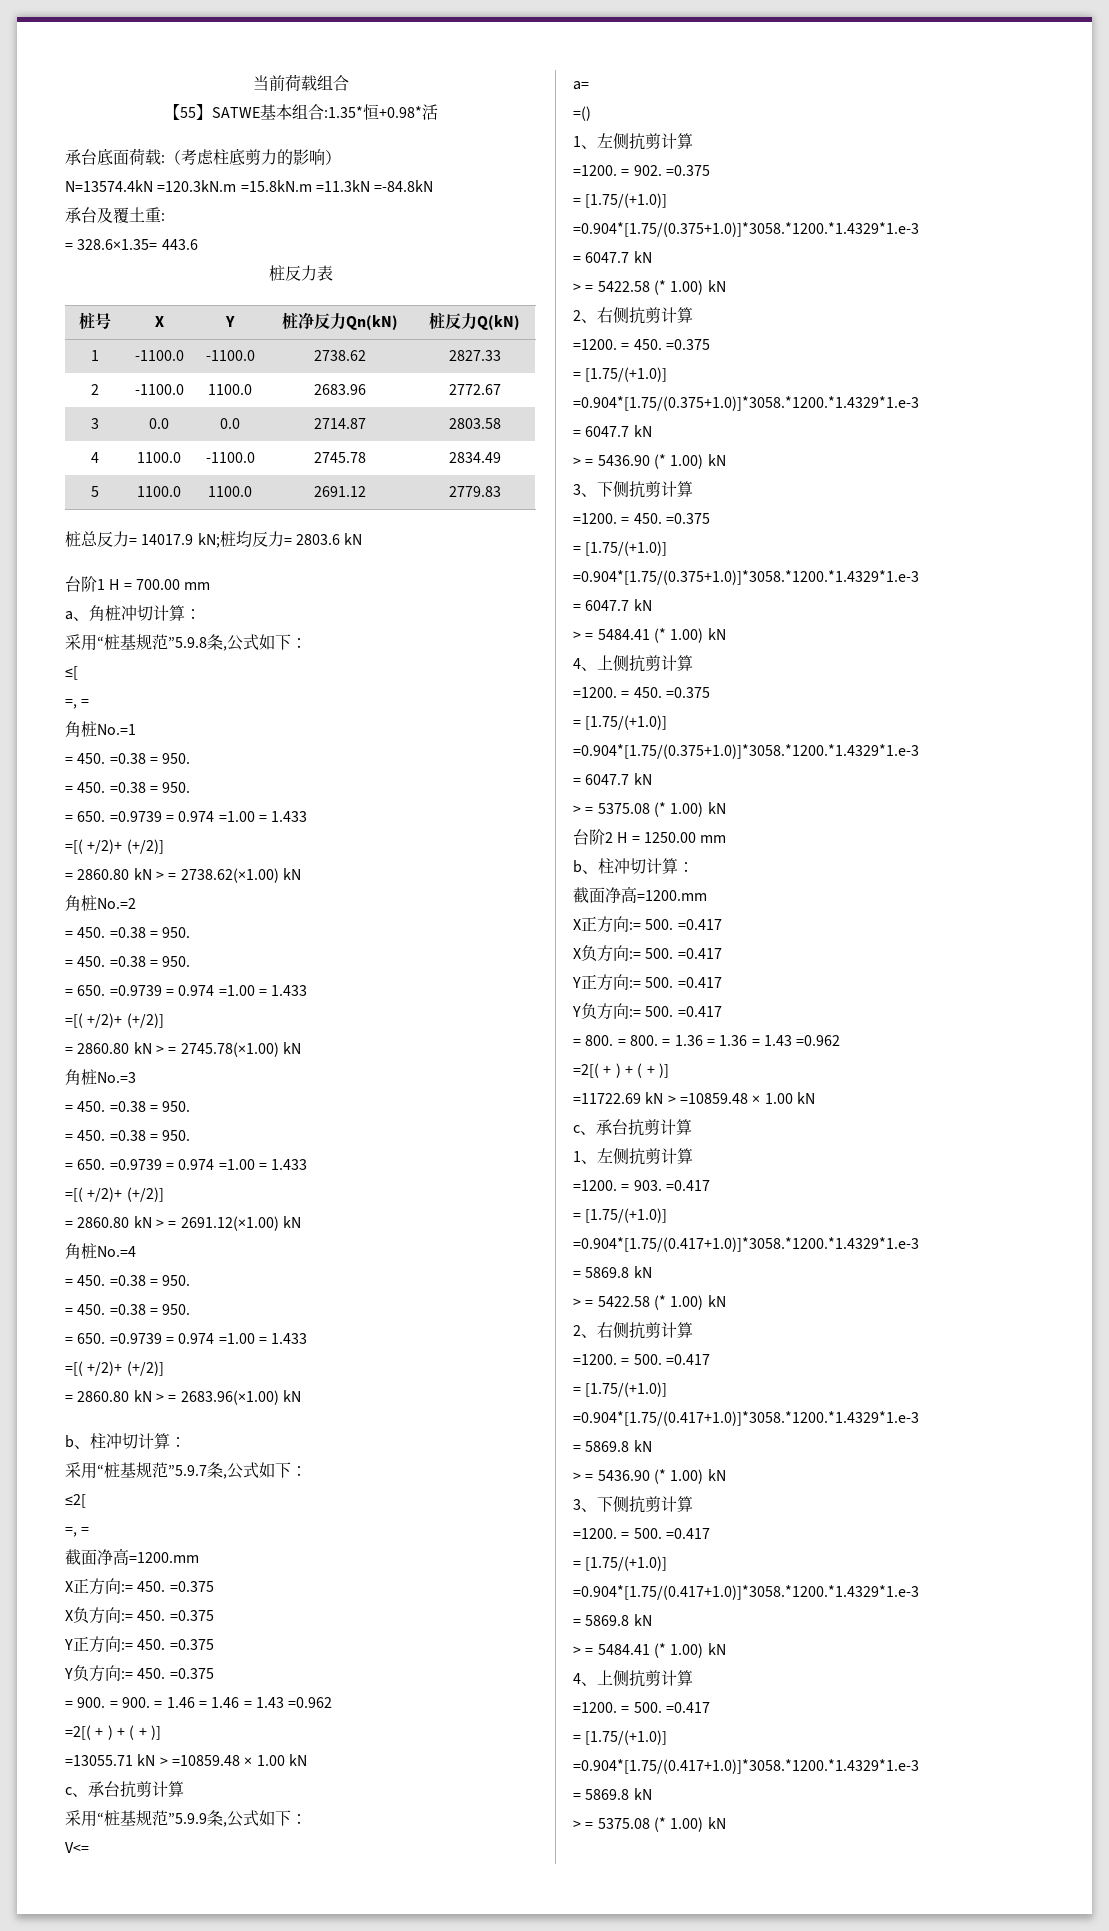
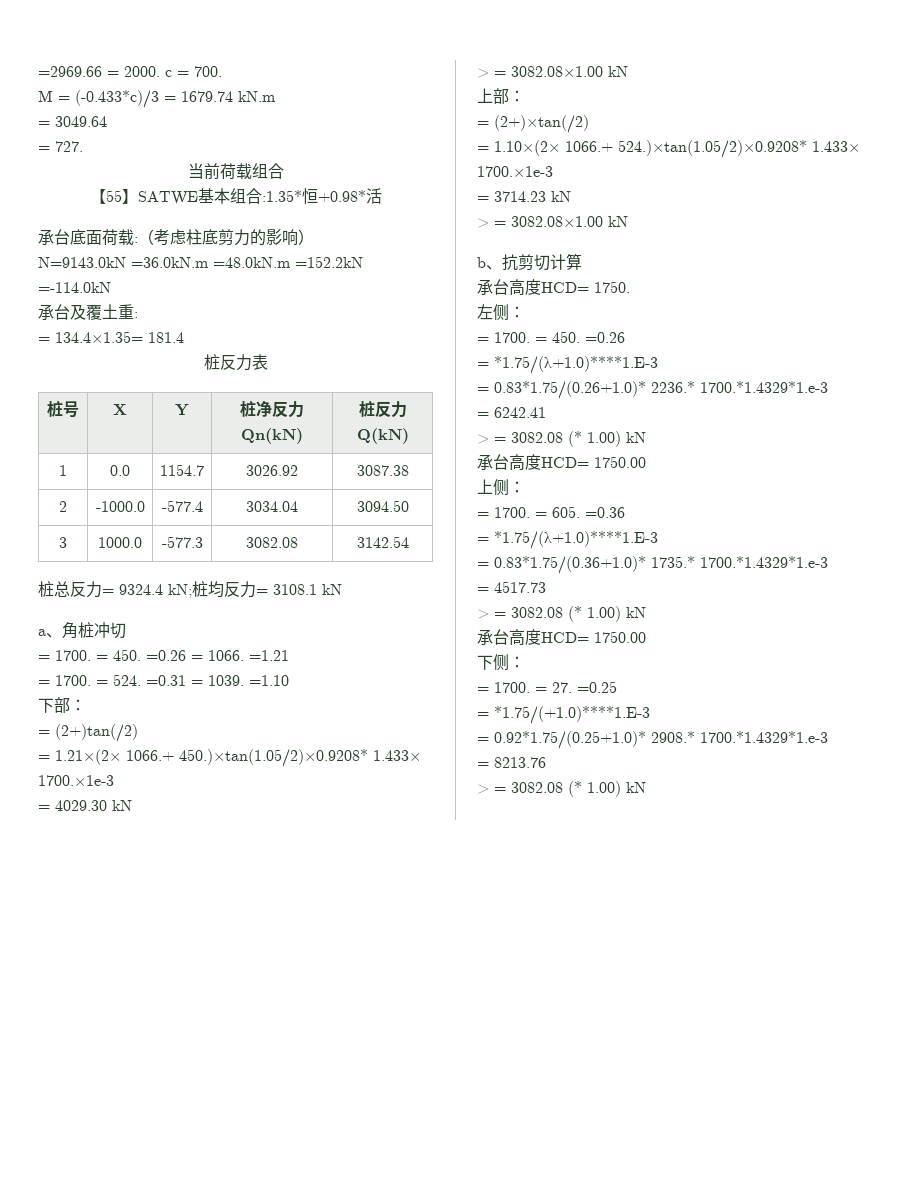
+ =2969.66 = 2000. c = 700.
+ M = (-0.433*c)/3 = 1679.74 kN.m
+ = 3049.64
+ = 727.
- N=13574.4kN =120.3kN.m =15.8kN.m =11.3kN =-84.8kN
+ N=9143.0kN =36.0kN.m =48.0kN.m =152.2kN =-114.0kN
- = 328.6×1.35= 443.6
+ = 134.4×1.35= 181.4
- 1 | -1100.0 | -1100.0 | 2738.62 | 2827.33
- 2 | -1100.0 | 1100.0 | 2683.96 | 2772.67
- 3 | 0.0 | 0.0 | 2714.87 | 2803.58
- 4 | 1100.0 | -1100.0 | 2745.78 | 2834.49
- 5 | 1100.0 | 1100.0 | 2691.12 | 2779.83
+ 1 | 0.0 | 1154.7 | 3026.92 | 3087.38
+ 2 | -1000.0 | -577.4 | 3034.04 | 3094.50
+ 3 | 1000.0 | -577.3 | 3082.08 | 3142.54
- 桩总反力= 14017.9 kN;桩均反力= 2803.6 kN
- 台阶1 H = 700.00 mm
- a、角桩冲切计算：
- 采用“桩基规范”5.9.8条,公式如下：
- ≤[
- =, =
- 角桩No.=1
- = 450. =0.38 = 950.
- = 450. =0.38 = 950.
- = 650. =0.9739 = 0.974 =1.00 = 1.433
- =[( +/2)+ (+/2)]
- = 2860.80 kN > = 2738.62(×1.00) kN
- 角桩No.=2
- = 450. =0.38 = 950.
- = 450. =0.38 = 950.
- = 650. =0.9739 = 0.974 =1.00 = 1.433
- =[( +/2)+ (+/2)]
- = 2860.80 kN > = 2745.78(×1.00) kN
- 角桩No.=3
- = 450. =0.38 = 950.
- = 450. =0.38 = 950.
- = 650. =0.9739 = 0.974 =1.00 = 1.433
- =[( +/2)+ (+/2)]
- = 2860.80 kN > = 2691.12(×1.00) kN
- 角桩No.=4
- = 450. =0.38 = 950.
- = 450. =0.38 = 950.
- = 650. =0.9739 = 0.974 =1.00 = 1.433
- =[( +/2)+ (+/2)]
- = 2860.80 kN > = 2683.96(×1.00) kN
- b、柱冲切计算：
- 采用“桩基规范”5.9.7条,公式如下：
- ≤2[
- =, =
- 截面净高=1200.mm
- X正方向:= 450. =0.375
- X负方向:= 450. =0.375
- Y正方向:= 450. =0.375
- Y负方向:= 450. =0.375
- = 900. = 900. = 1.46 = 1.46 = 1.43 =0.962
- =2[( + ) + ( + )]
- =13055.71 kN > =10859.48 × 1.00 kN
- c、承台抗剪计算
- 采用“桩基规范”5.9.9条,公式如下：
- V<=
- a=
- =()
- 1、左侧抗剪计算
- =1200. = 902. =0.375
- = [1.75/(+1.0)]
- =0.904*[1.75/(0.375+1.0)]*3058.*1200.*1.4329*1.e-3
- = 6047.7 kN
- > = 5422.58 (* 1.00) kN
- 2、右侧抗剪计算
- =1200. = 450. =0.375
- = [1.75/(+1.0)]
- =0.904*[1.75/(0.375+1.0)]*3058.*1200.*1.4329*1.e-3
- = 6047.7 kN
- > = 5436.90 (* 1.00) kN
- 3、下侧抗剪计算
- =1200. = 450. =0.375
- = [1.75/(+1.0)]
- =0.904*[1.75/(0.375+1.0)]*3058.*1200.*1.4329*1.e-3
- = 6047.7 kN
- > = 5484.41 (* 1.00) kN
- 4、上侧抗剪计算
- =1200. = 450. =0.375
- = [1.75/(+1.0)]
- =0.904*[1.75/(0.375+1.0)]*3058.*1200.*1.4329*1.e-3
- = 6047.7 kN
- > = 5375.08 (* 1.00) kN
- 台阶2 H = 1250.00 mm
- b、柱冲切计算：
- 截面净高=1200.mm
- X正方向:= 500. =0.417
- X负方向:= 500. =0.417
- Y正方向:= 500. =0.417
- Y负方向:= 500. =0.417
- = 800. = 800. = 1.36 = 1.36 = 1.43 =0.962
- =2[( + ) + ( + )]
- =11722.69 kN > =10859.48 × 1.00 kN
- c、承台抗剪计算
- 1、左侧抗剪计算
- =1200. = 903. =0.417
- = [1.75/(+1.0)]
- =0.904*[1.75/(0.417+1.0)]*3058.*1200.*1.4329*1.e-3
- = 5869.8 kN
- > = 5422.58 (* 1.00) kN
- 2、右侧抗剪计算
- =1200. = 500. =0.417
- = [1.75/(+1.0)]
- =0.904*[1.75/(0.417+1.0)]*3058.*1200.*1.4329*1.e-3
- = 5869.8 kN
- > = 5436.90 (* 1.00) kN
- 3、下侧抗剪计算
- =1200. = 500. =0.417
- = [1.75/(+1.0)]
- =0.904*[1.75/(0.417+1.0)]*3058.*1200.*1.4329*1.e-3
- = 5869.8 kN
- > = 5484.41 (* 1.00) kN
- 4、上侧抗剪计算
- =1200. = 500. =0.417
- = [1.75/(+1.0)]
- =0.904*[1.75/(0.417+1.0)]*3058.*1200.*1.4329*1.e-3
- = 5869.8 kN
- > = 5375.08 (* 1.00) kN
+ 桩总反力= 9324.4 kN;桩均反力= 3108.1 kN
+ a、角桩冲切
+ = 1700. = 450. =0.26 = 1066. =1.21
+ = 1700. = 524. =0.31 = 1039. =1.10
+ 下部：
+ = (2+)tan(/2)
+ = 1.21×(2× 1066.+ 450.)×tan(1.05/2)×0.9208* 1.433× 1700.×1e-3
+ = 4029.30 kN
+ > = 3082.08×1.00 kN
+ 上部：
+ = (2+)×tan(/2)
+ = 1.10×(2× 1066.+ 524.)×tan(1.05/2)×0.9208* 1.433× 1700.×1e-3
+ = 3714.23 kN
+ > = 3082.08×1.00 kN
+ b、抗剪切计算
+ 承台高度HCD= 1750.
+ 左侧：
+ = 1700. = 450. =0.26
+ = *1.75/(λ+1.0)****1.E-3
+ = 0.83*1.75/(0.26+1.0)* 2236.* 1700.*1.4329*1.e-3
+ = 6242.41
+ > = 3082.08 (* 1.00) kN
+ 承台高度HCD= 1750.00
+ 上侧：
+ = 1700. = 605. =0.36
+ = *1.75/(λ+1.0)****1.E-3
+ = 0.83*1.75/(0.36+1.0)* 1735.* 1700.*1.4329*1.e-3
+ = 4517.73
+ > = 3082.08 (* 1.00) kN
+ 承台高度HCD= 1750.00
+ 下侧：
+ = 1700. = 27. =0.25
+ = *1.75/(+1.0)****1.E-3
+ = 0.92*1.75/(0.25+1.0)* 2908.* 1700.*1.4329*1.e-3
+ = 8213.76
+ > = 3082.08 (* 1.00) kN

